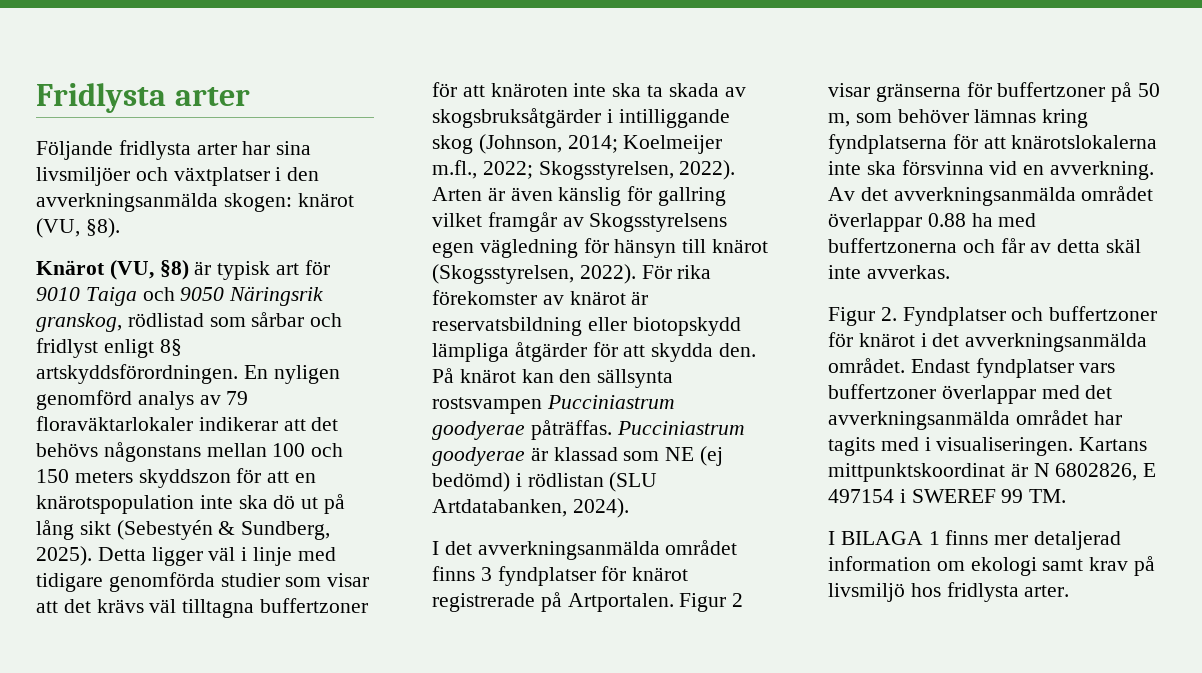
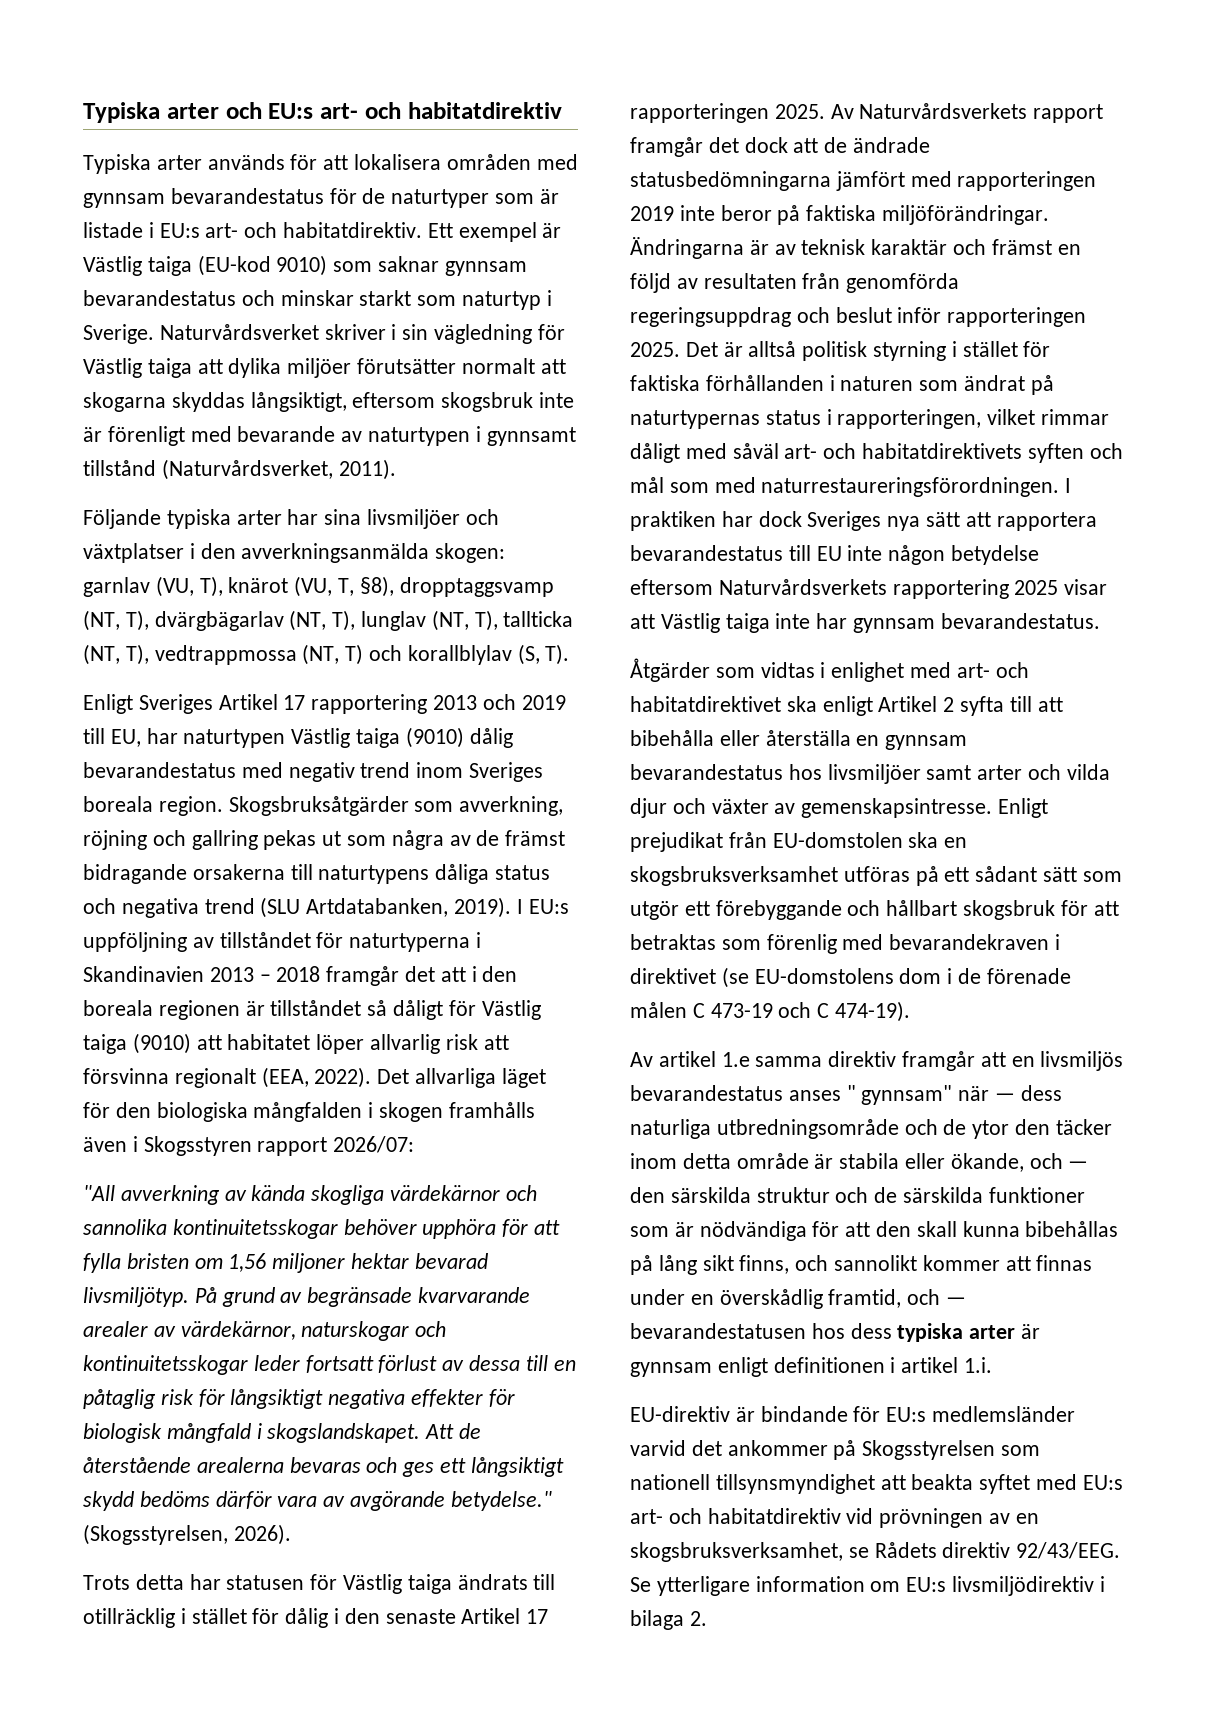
- Fridlysta arter
+ Typiska arter och EU:s art- och habitatdirektiv
+ Typiska arter används för att lokalisera områden med gynnsam bevarandestatus för de naturtyper som är listade i EU:s art- och habitatdirektiv. Ett exempel är Västlig taiga (EU-kod 9010) som saknar gynnsam bevarandestatus och minskar starkt som naturtyp i Sverige. Naturvårdsverket skriver i sin vägledning för Västlig taiga att dylika miljöer förutsätter normalt att skogarna skyddas långsiktigt, eftersom skogsbruk inte är förenligt med bevarande av naturtypen i gynnsamt tillstånd (Naturvårdsverket, 2011).
- Följande fridlysta arter har sina livsmiljöer och växtplatser i den avverkningsanmälda skogen: knärot (VU, §8).
- Knärot (VU, §8) är typisk art för 9010 Taiga och 9050 Näringsrik granskog, rödlistad som sårbar och fridlyst enligt 8§ artskyddsförordningen. En nyligen genomförd analys av 79 floraväktarlokaler indikerar att det behövs någonstans mellan 100 och 150 meters skyddszon för att en knärotspopulation inte ska dö ut på lång sikt (Sebestyén & Sundberg, 2025). Detta ligger väl i linje med tidigare genomförda studier som visar att det krävs väl tilltagna buffertzoner för att knäroten inte ska ta skada av skogsbruksåtgärder i intilliggande skog (Johnson, 2014; Koelmeijer m.fl., 2022; Skogsstyrelsen, 2022). Arten är även känslig för gallring vilket framgår av Skogsstyrelsens egen vägledning för hänsyn till knärot (Skogsstyrelsen, 2022). För rika förekomster av knärot är reservatsbildning eller biotopskydd lämpliga åtgärder för att skydda den. På knärot kan den sällsynta rostsvampen Pucciniastrum goodyerae påträffas. Pucciniastrum goodyerae är klassad som NE (ej bedömd) i rödlistan (SLU Artdatabanken, 2024).
- I det avverkningsanmälda området finns 3 fyndplatser för knärot registrerade på Artportalen. Figur 2 visar gränserna för buffertzoner på 50 m, som behöver lämnas kring fyndplatserna för att knärotslokalerna inte ska försvinna vid en avverkning. Av det avverkningsanmälda området överlappar 0.88 ha med buffertzonerna och får av detta skäl inte avverkas.
- Figur 2. Fyndplatser och buffertzoner för knärot i det avverkningsanmälda området. Endast fyndplatser vars buffertzoner överlappar med det avverkningsanmälda området har tagits med i visualiseringen. Kartans mittpunktskoordinat är N 6802826, E 497154 i SWEREF 99 TM.
- I BILAGA 1 finns mer detaljerad information om ekologi samt krav på livsmiljö hos fridlysta arter.
+ Följande typiska arter har sina livsmiljöer och växtplatser i den avverkningsanmälda skogen: garnlav (VU, T), knärot (VU, T, §8), dropptaggsvamp (NT, T), dvärgbägarlav (NT, T), lunglav (NT, T), tallticka (NT, T), vedtrappmossa (NT, T) och korallblylav (S, T).
+ Enligt Sveriges Artikel 17 rapportering 2013 och 2019 till EU, har naturtypen Västlig taiga (9010) dålig bevarandestatus med negativ trend inom Sveriges boreala region. Skogsbruksåtgärder som avverkning, röjning och gallring pekas ut som några av de främst bidragande orsakerna till naturtypens dåliga status och negativa trend (SLU Artdatabanken, 2019). I EU:s uppföljning av tillståndet för naturtyperna i Skandinavien 2013 – 2018 framgår det att i den boreala regionen är tillståndet så dåligt för Västlig taiga (9010) att habitatet löper allvarlig risk att försvinna regionalt (EEA, 2022). Det allvarliga läget för den biologiska mångfalden i skogen framhålls även i Skogsstyren rapport 2026/07:
+ "All avverkning av kända skogliga värdekärnor och sannolika kontinuitetsskogar behöver upphöra för att fylla bristen om 1,56 miljoner hektar bevarad livsmiljötyp. På grund av begränsade kvarvarande arealer av värdekärnor, naturskogar och kontinuitetsskogar leder fortsatt förlust av dessa till en påtaglig risk för långsiktigt negativa effekter för biologisk mångfald i skogslandskapet. Att de återstående arealerna bevaras och ges ett långsiktigt skydd bedöms därför vara av avgörande betydelse." (Skogsstyrelsen, 2026).
+ Trots detta har statusen för Västlig taiga ändrats till otillräcklig i stället för dålig i den senaste Artikel 17 rapporteringen 2025. Av Naturvårdsverkets rapport framgår det dock att de ändrade statusbedömningarna jämfört med rapporteringen 2019 inte beror på faktiska miljöförändringar. Ändringarna är av teknisk karaktär och främst en följd av resultaten från genomförda regeringsuppdrag och beslut inför rapporteringen 2025. Det är alltså politisk styrning i stället för faktiska förhållanden i naturen som ändrat på naturtypernas status i rapporteringen, vilket rimmar dåligt med såväl art- och habitatdirektivets syften och mål som med naturrestaureringsförordningen. I praktiken har dock Sveriges nya sätt att rapportera bevarandestatus till EU inte någon betydelse eftersom Naturvårdsverkets rapportering 2025 visar att Västlig taiga inte har gynnsam bevarandestatus.
+ Åtgärder som vidtas i enlighet med art- och habitatdirektivet ska enligt Artikel 2 syfta till att bibehålla eller återställa en gynnsam bevarandestatus hos livsmiljöer samt arter och vilda djur och växter av gemenskapsintresse. Enligt prejudikat från EU-domstolen ska en skogsbruksverksamhet utföras på ett sådant sätt som utgör ett förebyggande och hållbart skogsbruk för att betraktas som förenlig med bevarandekraven i direktivet (se EU-domstolens dom i de förenade målen C 473-19 och C 474-19).
+ Av artikel 1.e samma direktiv framgår att en livsmiljös bevarandestatus anses " gynnsam" när — dess naturliga utbredningsområde och de ytor den täcker inom detta område är stabila eller ökande, och — den särskilda struktur och de särskilda funktioner som är nödvändiga för att den skall kunna bibehållas på lång sikt finns, och sannolikt kommer att finnas under en överskådlig framtid, och — bevarandestatusen hos dess typiska arter är gynnsam enligt definitionen i artikel 1.i.
+ EU-direktiv är bindande för EU:s medlemsländer varvid det ankommer på Skogsstyrelsen som nationell tillsynsmyndighet att beakta syftet med EU:s art- och habitatdirektiv vid prövningen av en skogsbruksverksamhet, se Rådets direktiv 92/43/EEG. Se ytterligare information om EU:s livsmiljödirektiv i bilaga 2.

